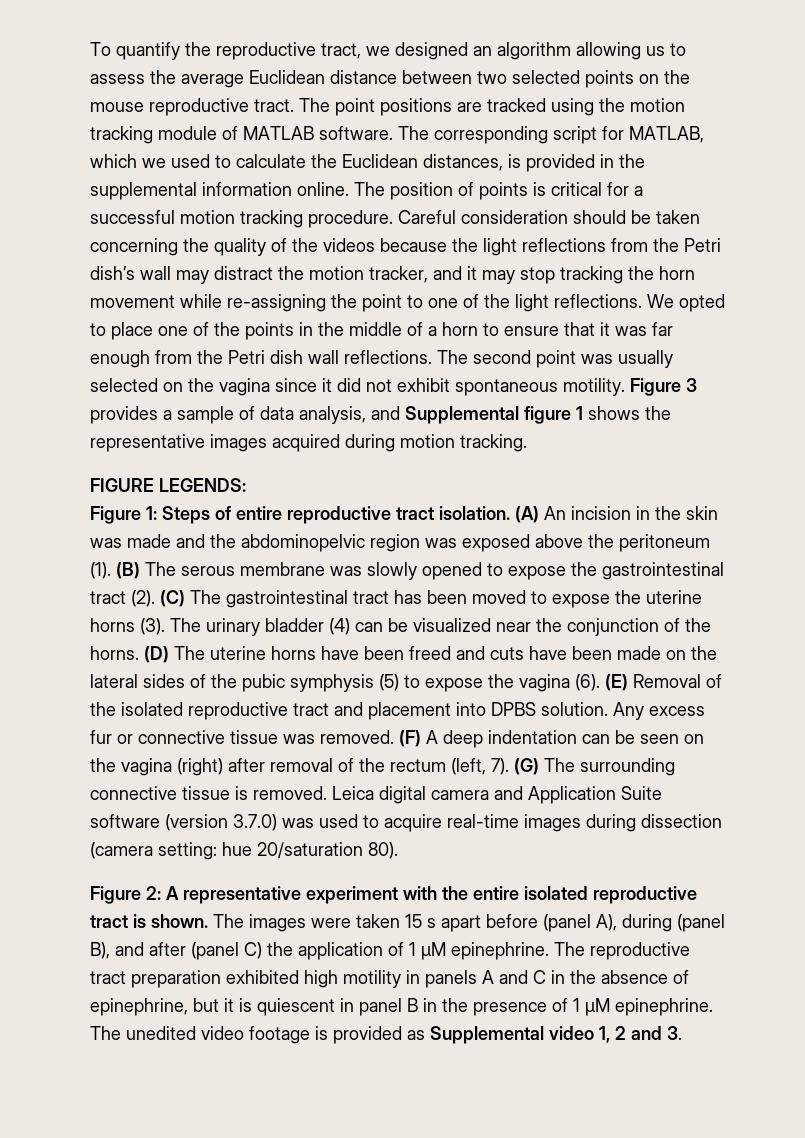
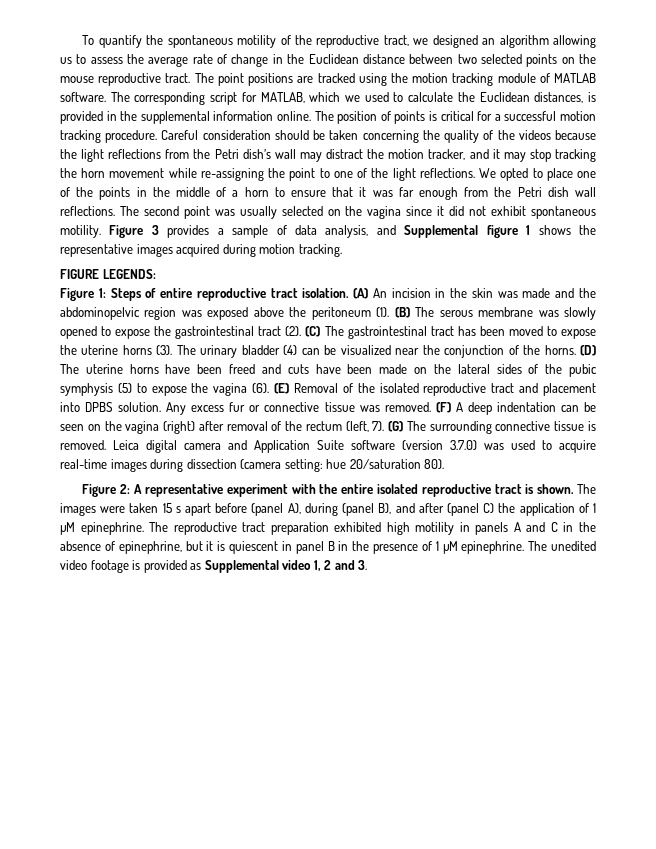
- To quantify the reproductive tract, we designed an algorithm allowing us to assess the average Euclidean distance between two selected points on the mouse reproductive tract.
+ To quantify the spontaneous motility of the reproductive tract, we designed an algorithm allowing us to assess the average rate of change in the Euclidean distance between two selected points on the mouse reproductive tract.

